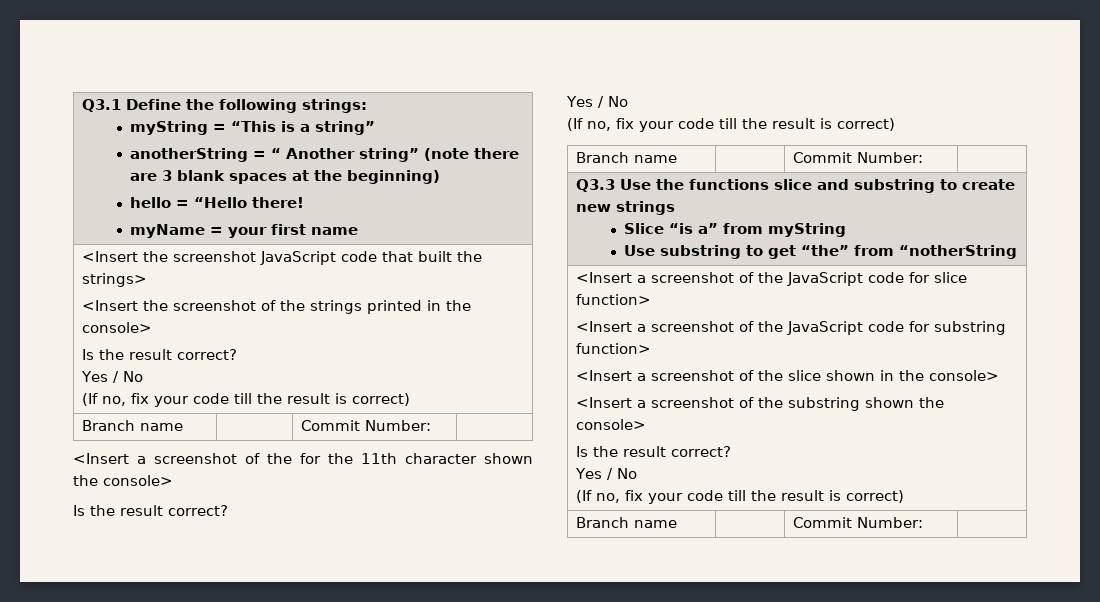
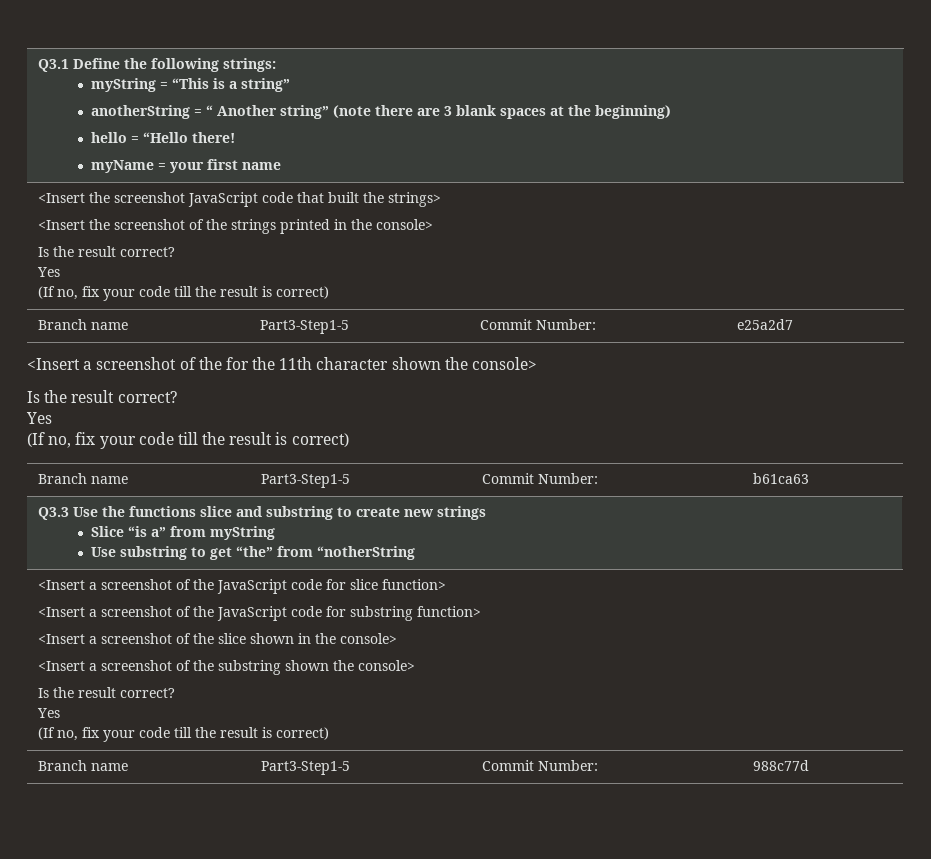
  <Insert the screenshot JavaScript code that built the strings>
  <Insert the screenshot of the strings printed in the console>
  Is the result correct?
- Yes / No
+ Yes
  (If no, fix your code till the result is correct)
- Branch name | | Commit Number: |
+ Branch name | Part3-Step1-5 | Commit Number: | e25a2d7
  <Insert a screenshot of the for the 11th character shown the console>
  Is the result correct?
- Yes / No
+ Yes
  (If no, fix your code till the result is correct)
- Branch name | | Commit Number: |
+ Branch name | Part3-Step1-5 | Commit Number: | b61ca63
  <Insert a screenshot of the substring shown the console>
  Is the result correct?
- Yes / No
+ Yes
  (If no, fix your code till the result is correct)
- Branch name | | Commit Number: |
+ Branch name | Part3-Step1-5 | Commit Number: | 988c77d

